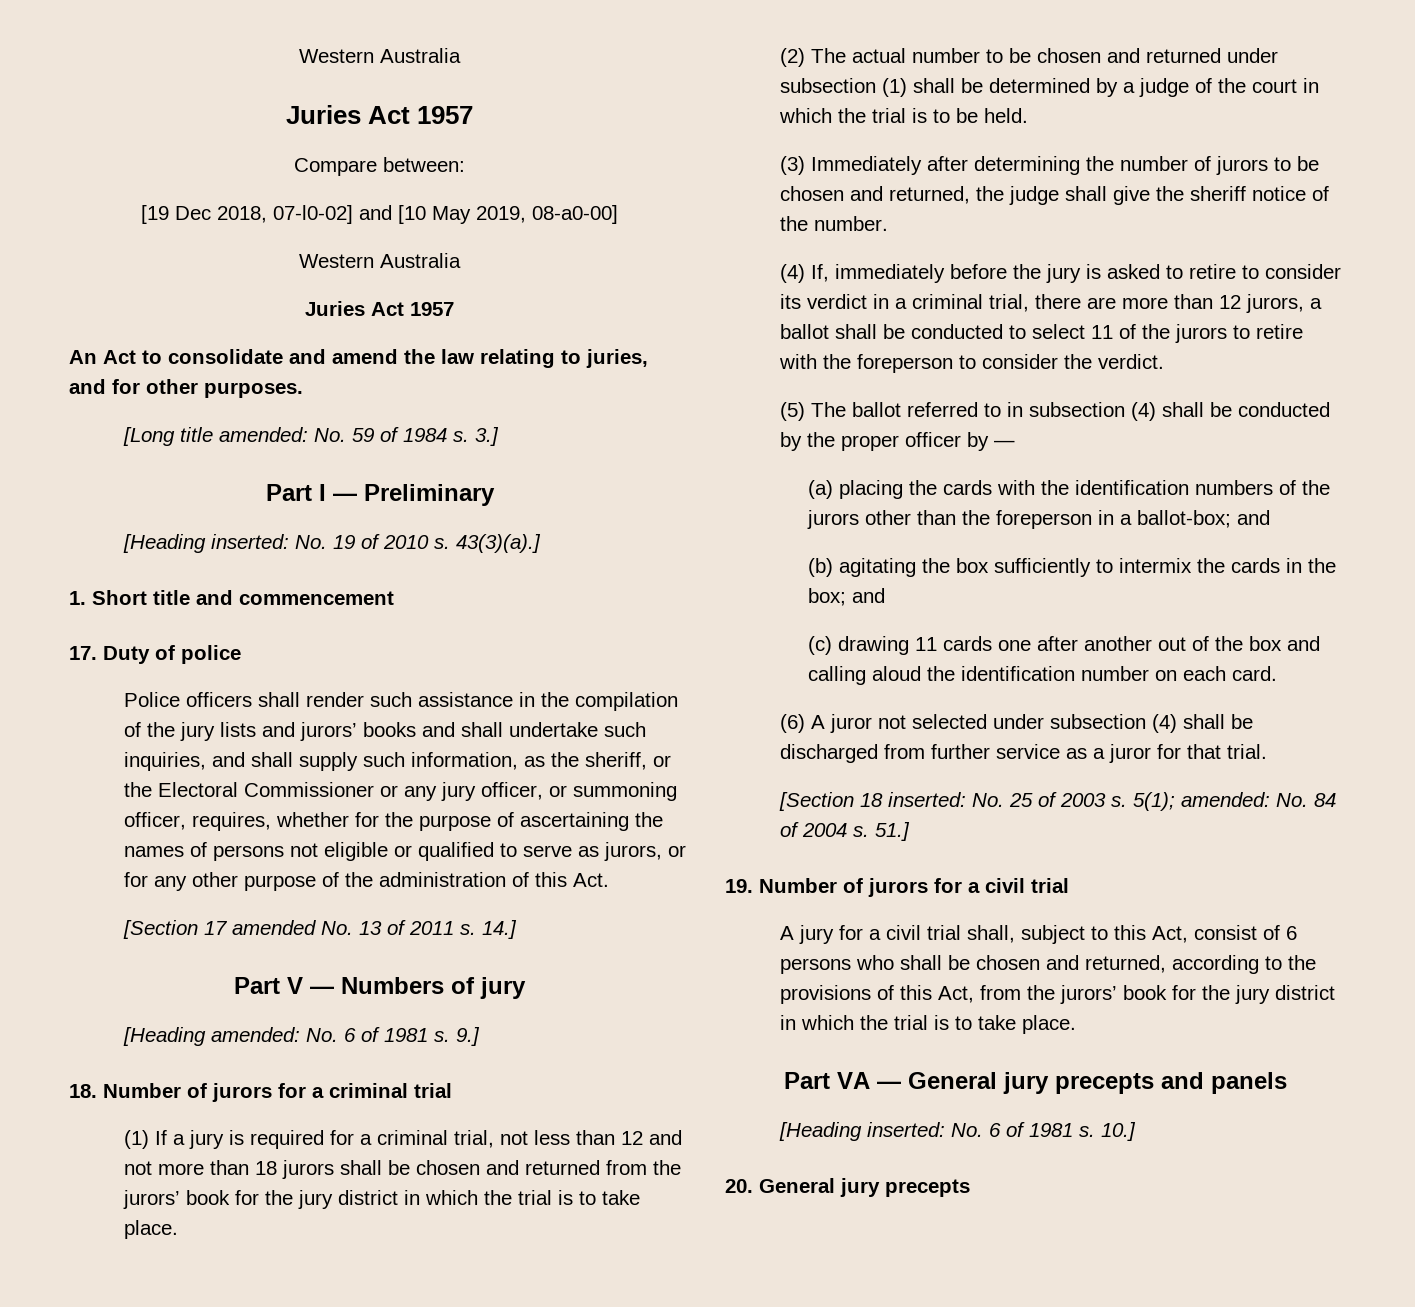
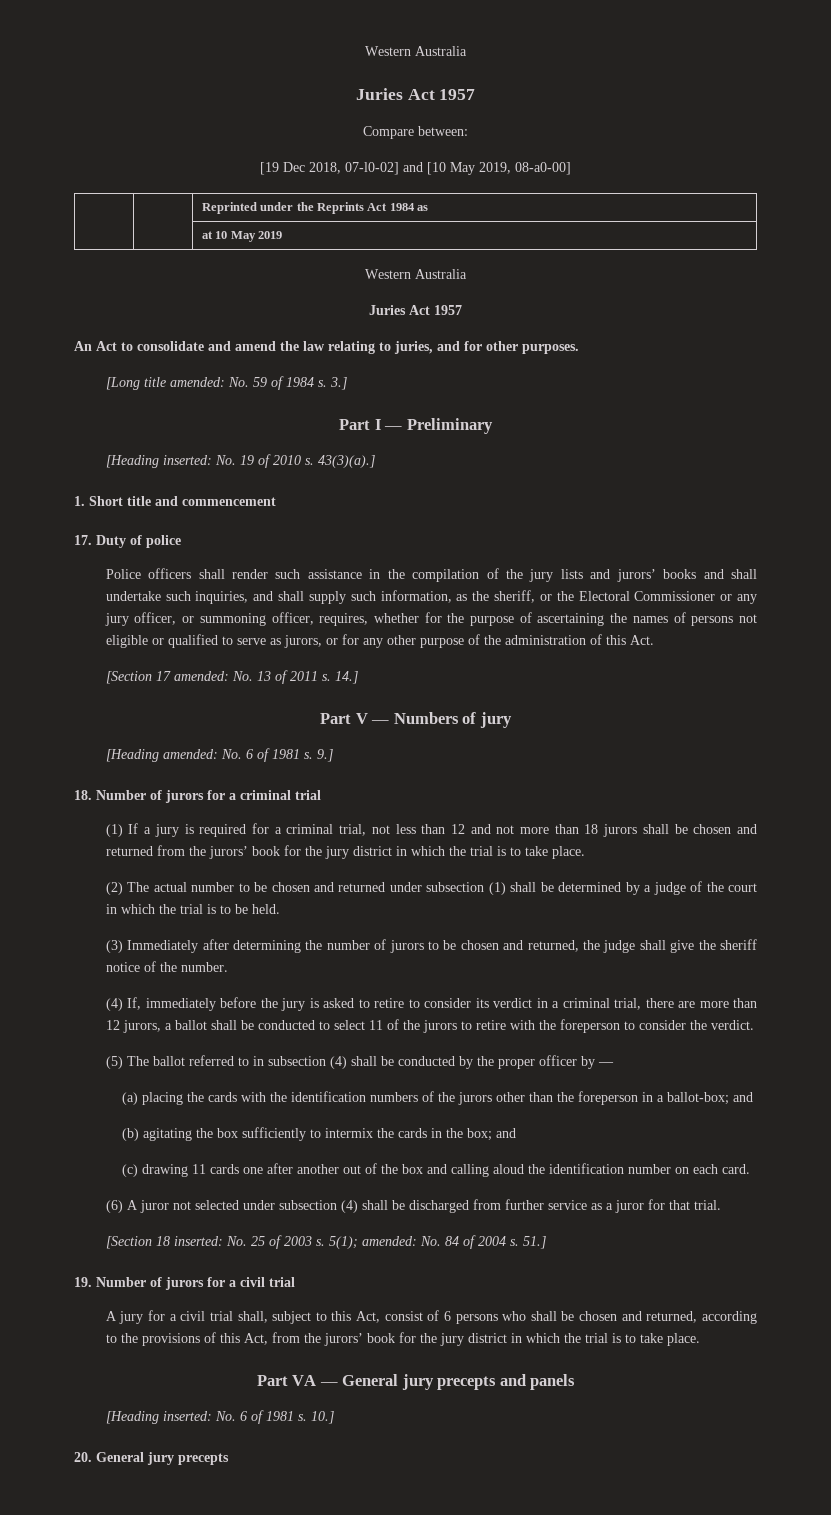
+ | | Reprinted under the Reprints Act 1984 as
+ | | at 10 May 2019
- [Section 17 amended No. 13 of 2011 s.
+ [Section 17 amended: No. 13 of 2011 s.

